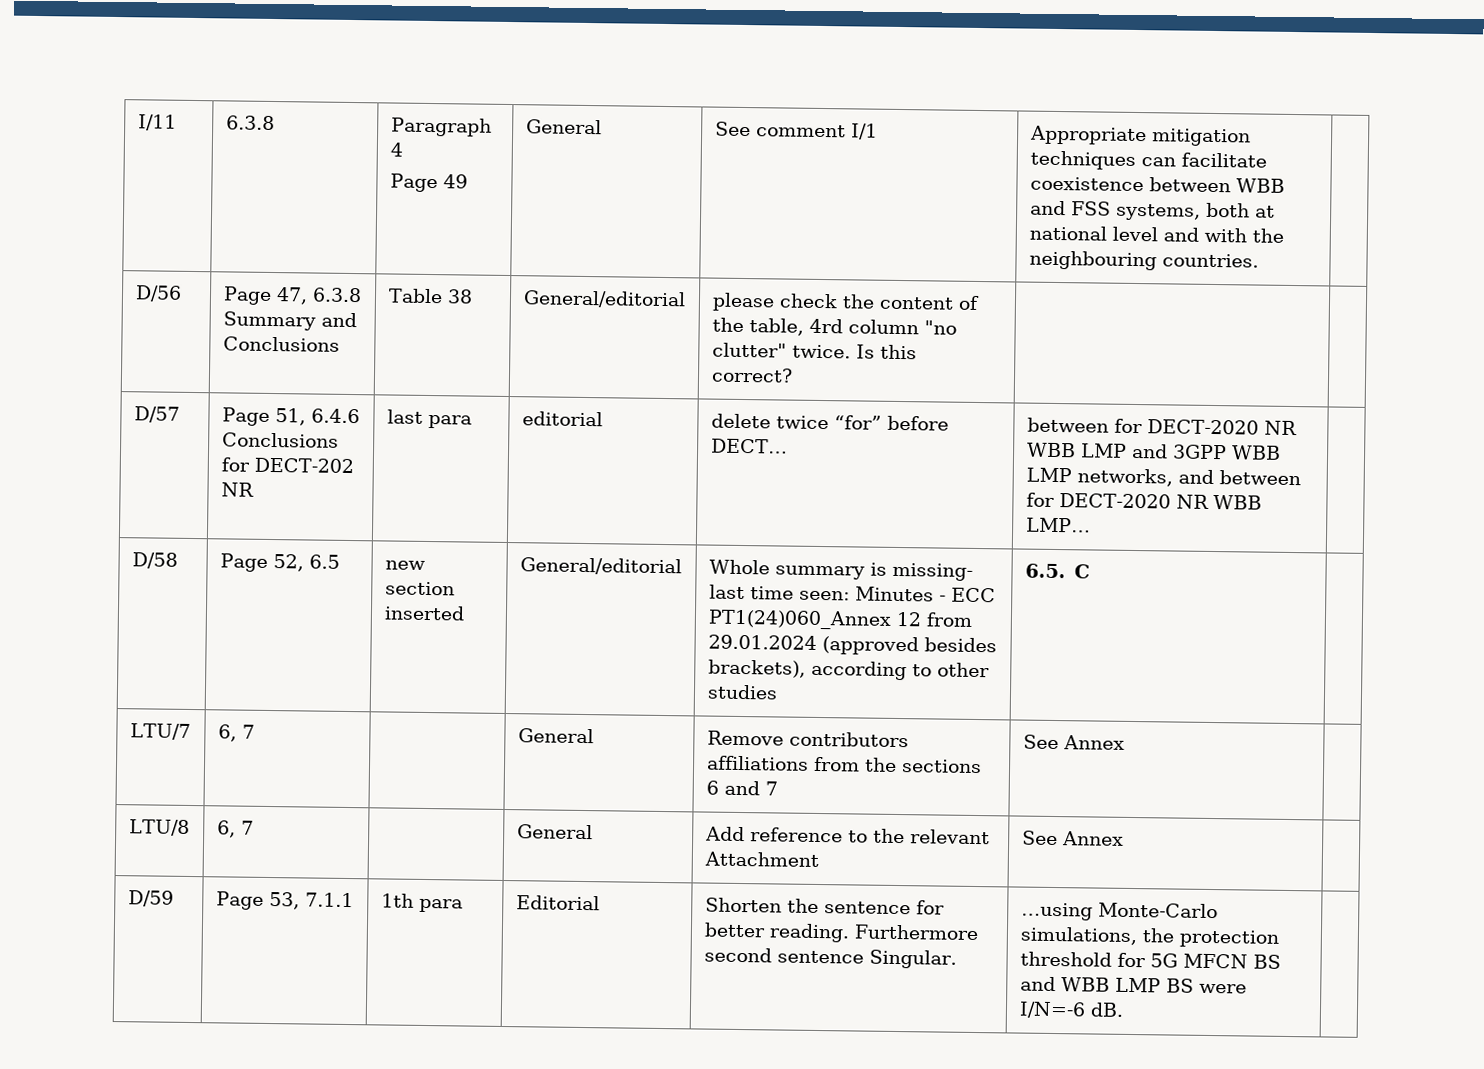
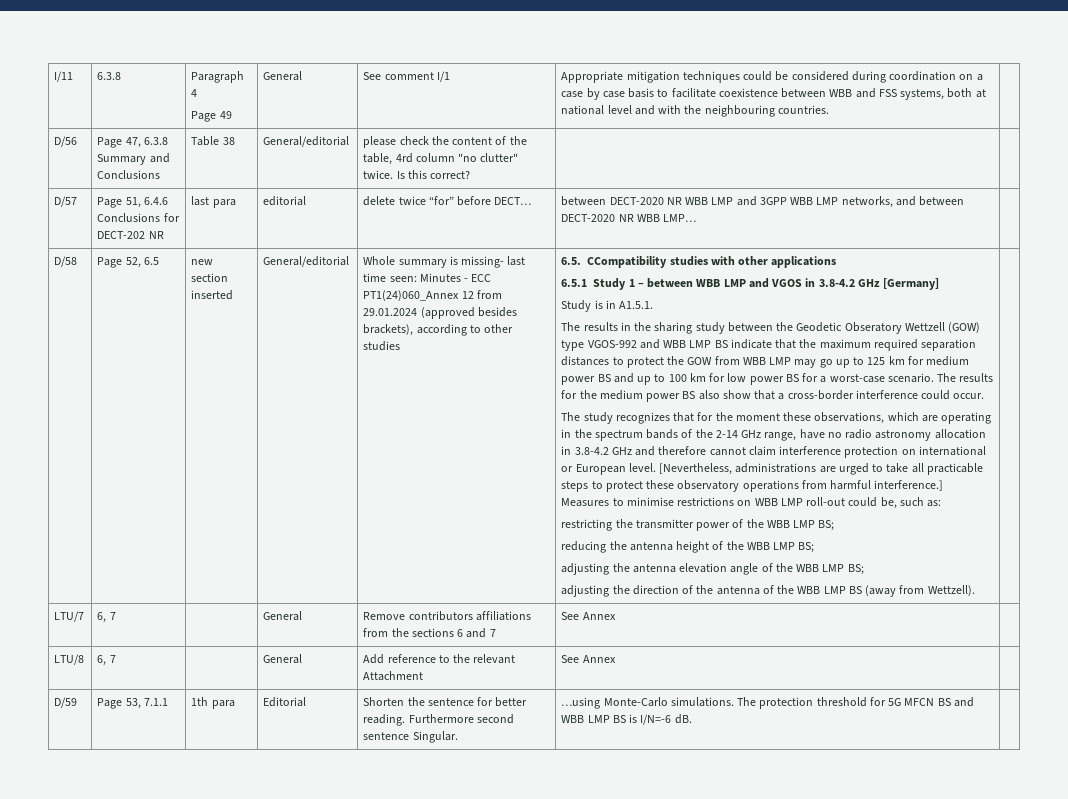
- Appropriate mitigation techniques can facilitate coexistence between WBB and FSS systems, both at national level and with the neighbouring countries.
+ Appropriate mitigation techniques could be considered during coordination on a case by case basis to facilitate coexistence between WBB and FSS systems, both at national level and with the neighbouring countries.
- D/57 | Page 51, 6.4.6 Conclusions for DECT-202 NR | last para | editorial | delete twice “for” before DECT… | between for DECT-2020 NR WBB LMP and 3GPP WBB LMP networks, and between for DECT-2020 NR WBB LMP… |
+ D/57 | Page 51, 6.4.6 Conclusions for DECT-202 NR | last para | editorial | delete twice “for” before DECT… | between DECT-2020 NR WBB LMP and 3GPP WBB LMP networks, and between DECT-2020 NR WBB LMP… |
- 6.5. C
+ 6.5. CCompatibility studies with other applications
+ 6.5.1 Study 1 – between WBB LMP and VGOS in 3.8-4.2 GHz [Germany]
+ Study is in A1.5.1.
+ The results in the sharing study between the Geodetic Obseratory Wettzell (GOW) type VGOS-992 and WBB LMP BS indicate that the maximum required separation distances to protect the GOW from WBB LMP may go up to 125 km for medium power BS and up to 100 km for low power BS for a worst-case scenario. The results for the medium power BS also show that a cross-border interference could occur.
+ The study recognizes that for the moment these observations, which are operating in the spectrum bands of the 2-14 GHz range, have no radio astronomy allocation in 3.8-4.2 GHz and therefore cannot claim interference protection on international or European level. [Nevertheless, administrations are urged to take all practicable steps to protect these observatory operations from harmful interference.] Measures to minimise restrictions on WBB LMP roll-out could be, such as:
+ restricting the transmitter power of the WBB LMP BS;
+ reducing the antenna height of the WBB LMP BS;
+ adjusting the antenna elevation angle of the WBB LMP BS;
+ adjusting the direction of the antenna of the WBB LMP BS (away from Wettzell).
- D/59 | Page 53, 7.1.1 | 1th para | Editorial | Shorten the sentence for better reading. Furthermore second sentence Singular. | …using Monte-Carlo simulations, the protection threshold for 5G MFCN BS and WBB LMP BS were I/N=-6 dB. |
+ D/59 | Page 53, 7.1.1 | 1th para | Editorial | Shorten the sentence for better reading. Furthermore second sentence Singular. | …using Monte-Carlo simulations. The protection threshold for 5G MFCN BS and WBB LMP BS is I/N=-6 dB. |

